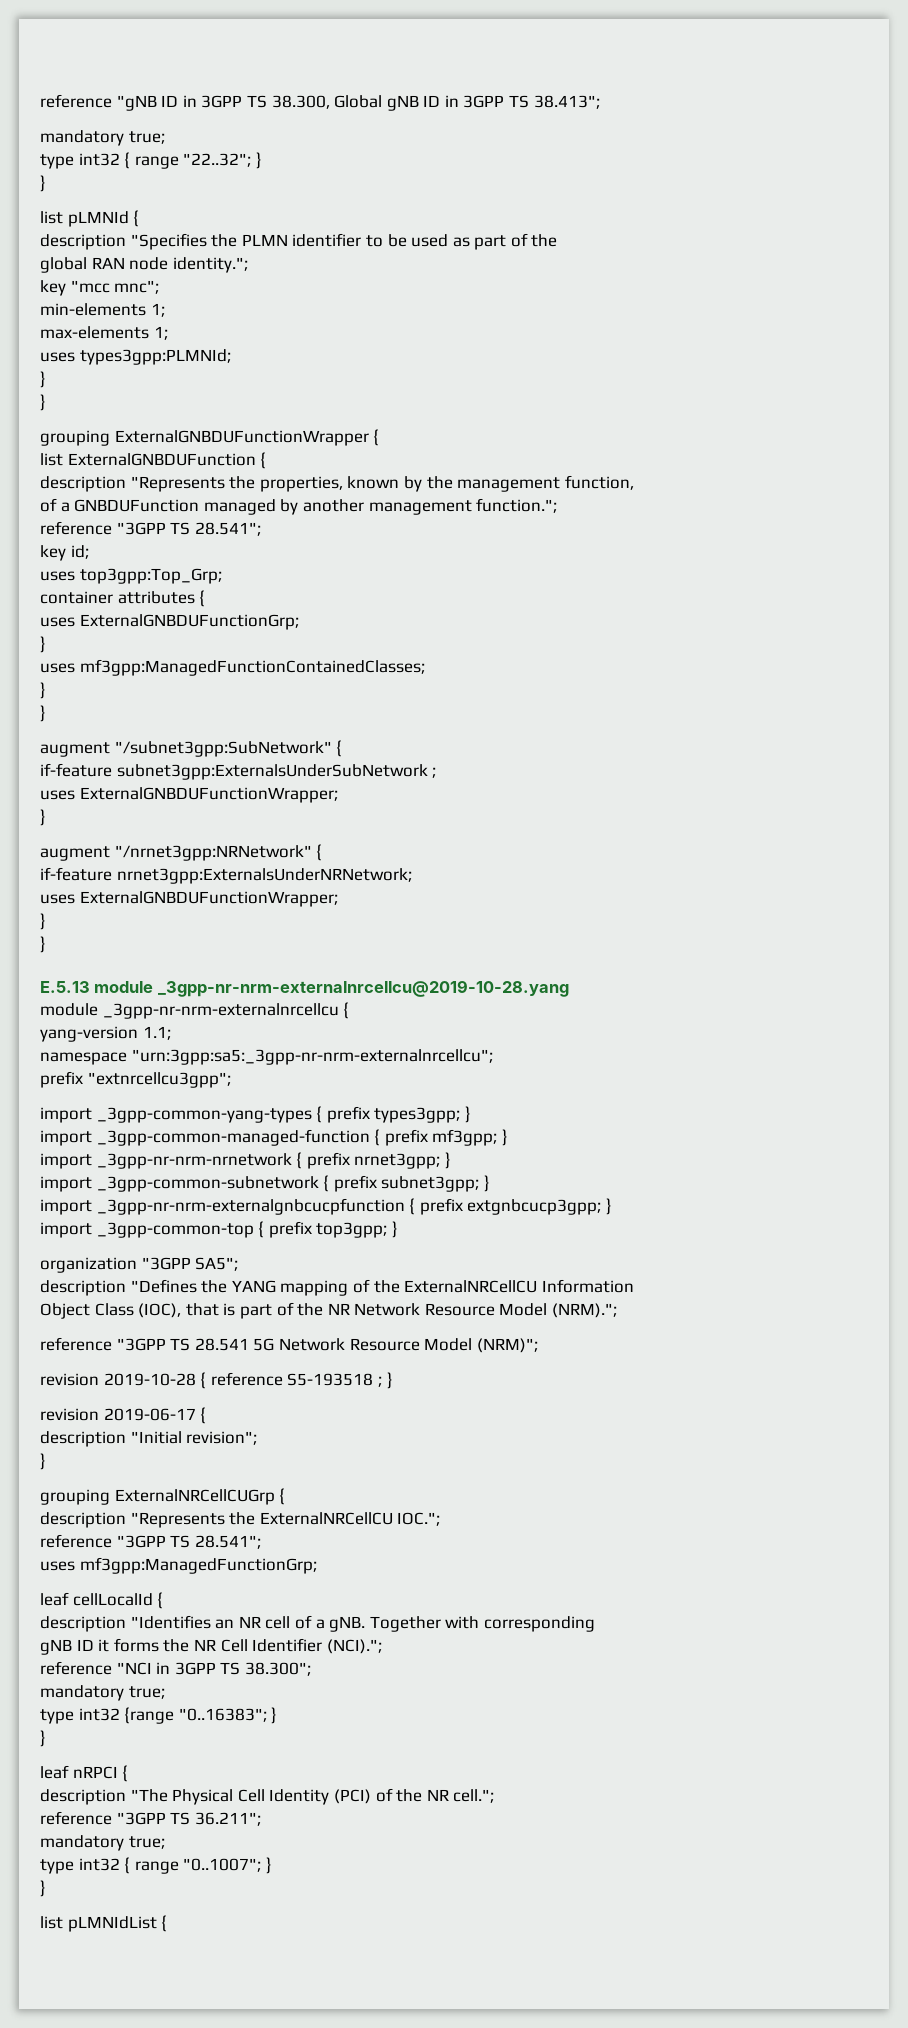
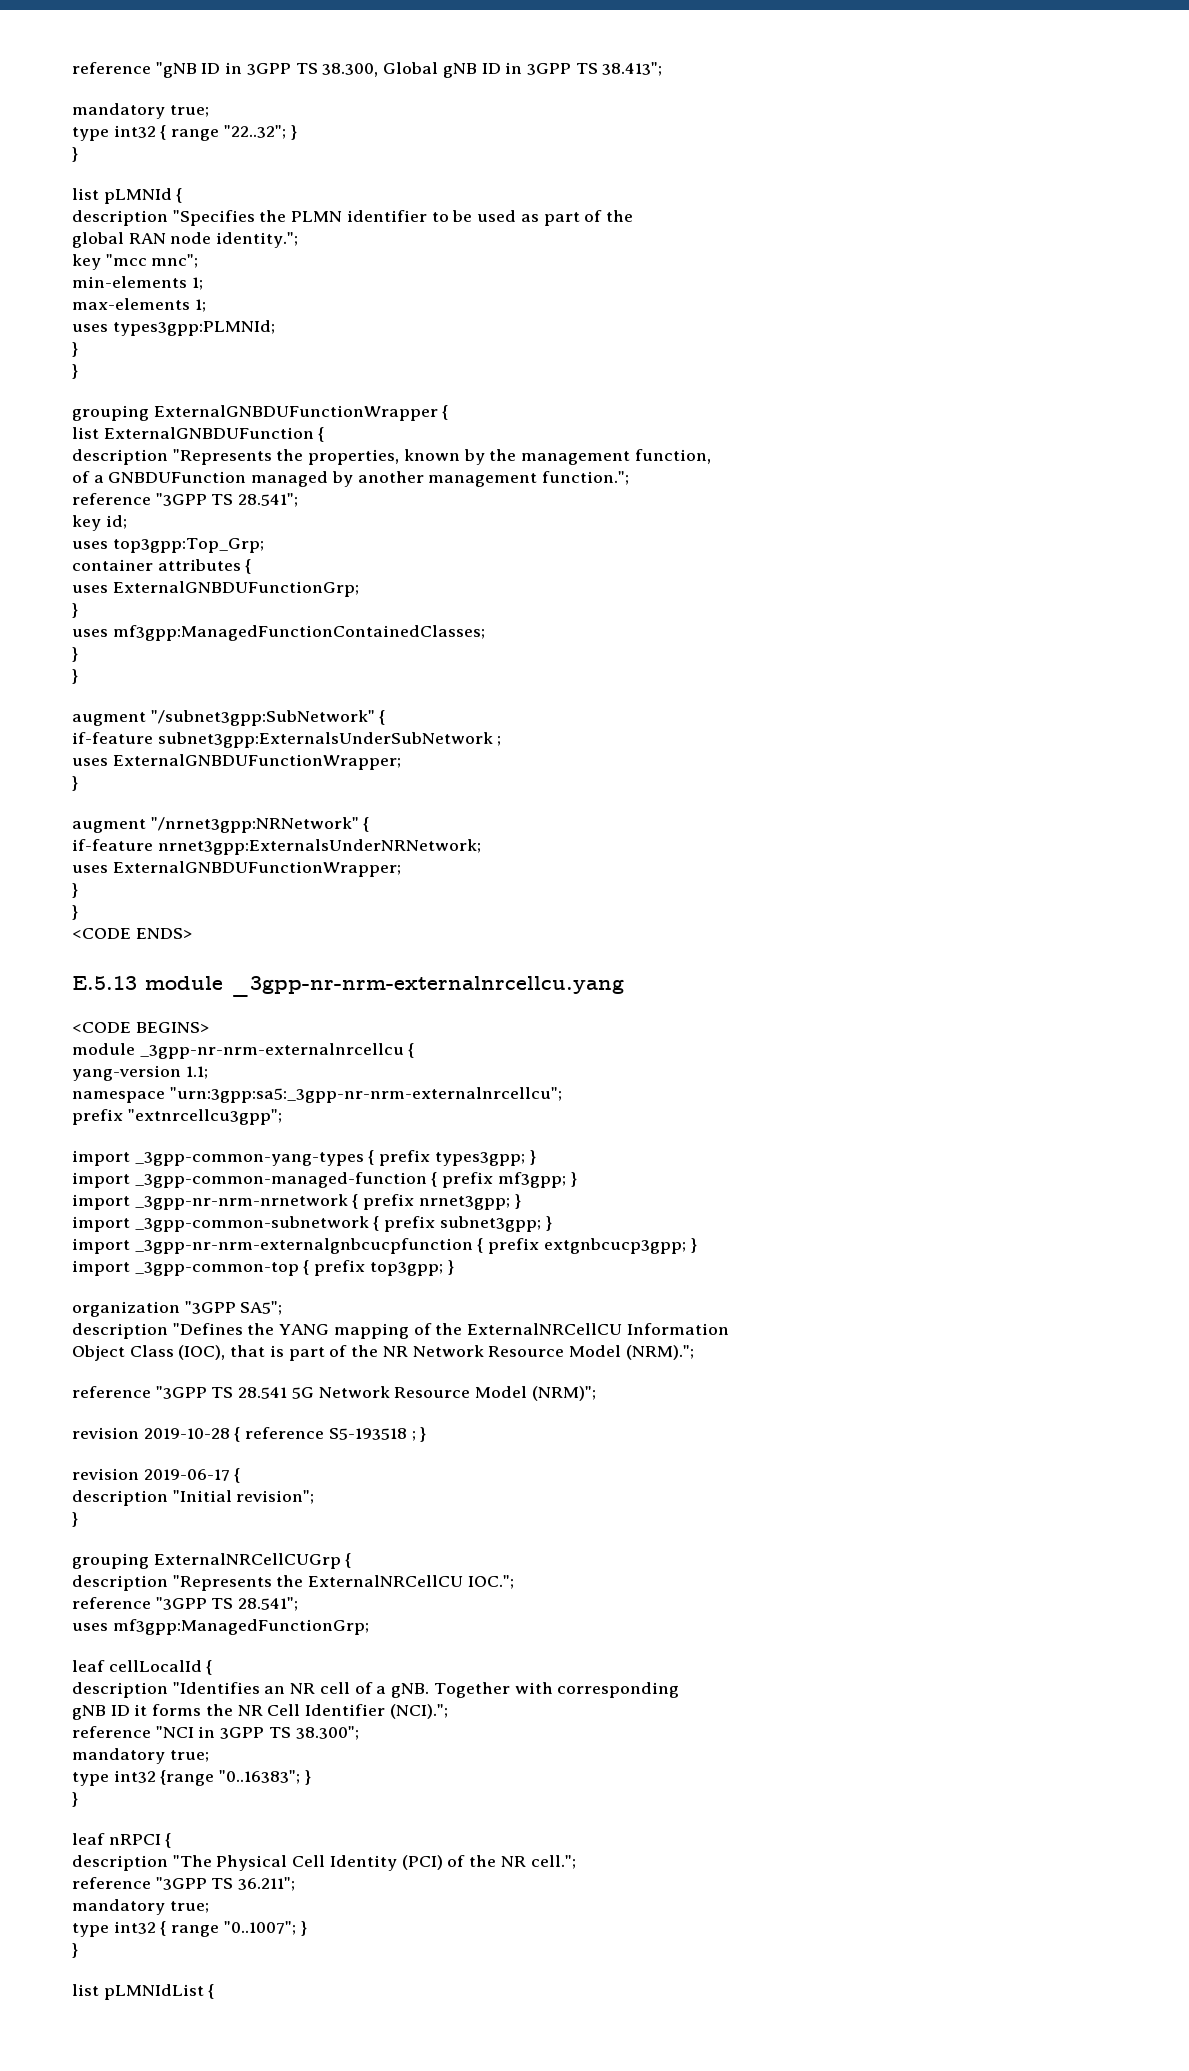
+ <CODE ENDS>
- E.5.13 module _3gpp-nr-nrm-externalnrcellcu@2019-10-28.yang
+ E.5.13 module _3gpp-nr-nrm-externalnrcellcu.yang
+ <CODE BEGINS>

